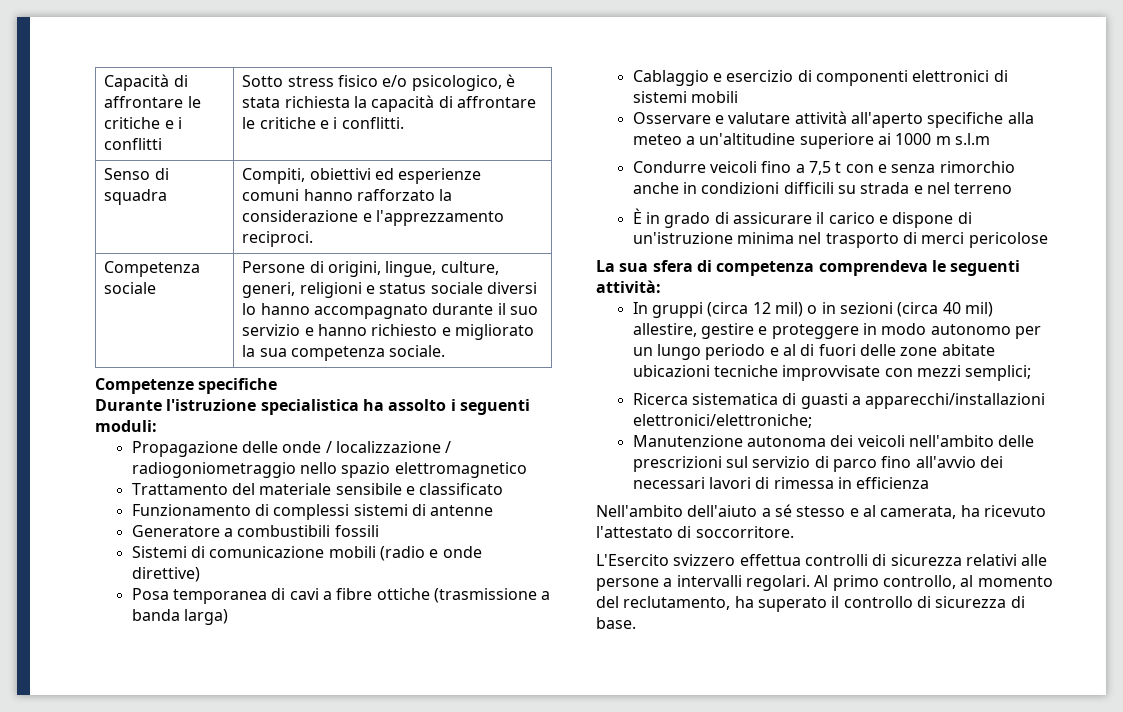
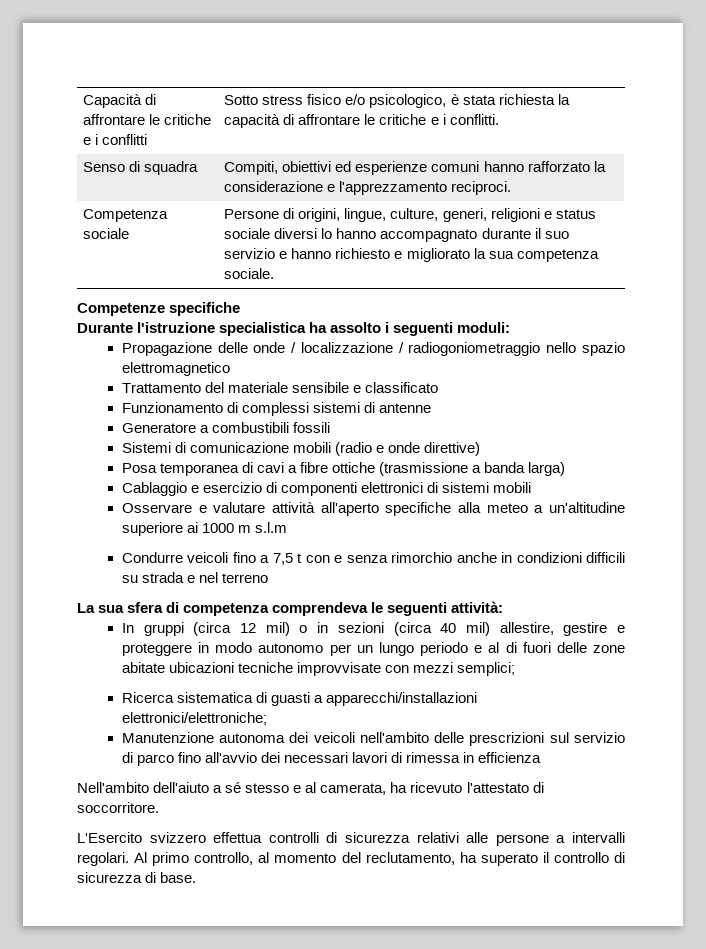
- È in grado di assicurare il carico e dispone di un'istruzione minima nel trasporto di merci pericolose

